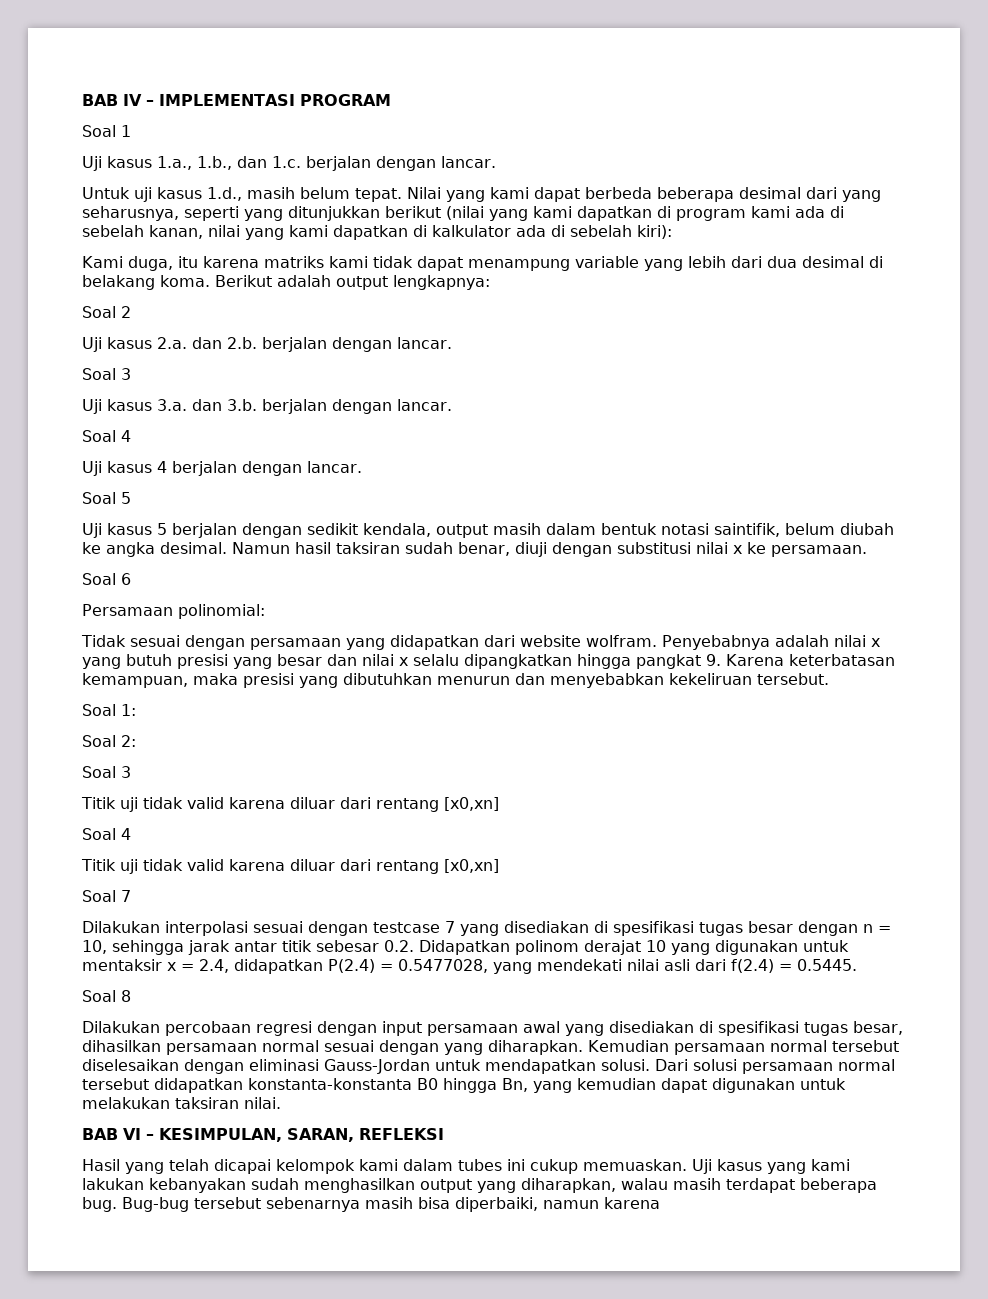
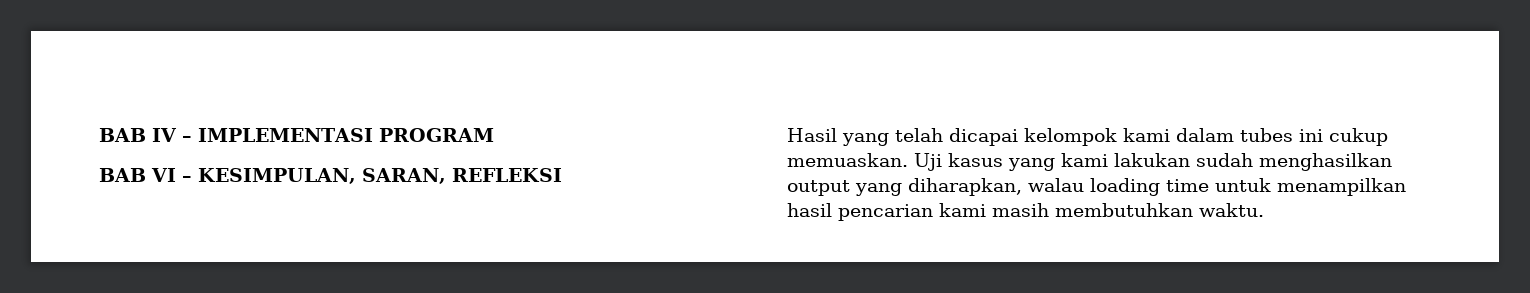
- Soal 1
- Uji kasus 1.a., 1.b., dan 1.c. berjalan dengan lancar.
- Untuk uji kasus 1.d., masih belum tepat. Nilai yang kami dapat berbeda beberapa desimal dari yang seharusnya, seperti yang ditunjukkan berikut (nilai yang kami dapatkan di program kami ada di sebelah kanan, nilai yang kami dapatkan di kalkulator ada di sebelah kiri):
- Kami duga, itu karena matriks kami tidak dapat menampung variable yang lebih dari dua desimal di belakang koma. Berikut adalah output lengkapnya:
- Soal 2
- Uji kasus 2.a. dan 2.b. berjalan dengan lancar.
- Soal 3
- Uji kasus 3.a. dan 3.b. berjalan dengan lancar.
- Soal 4
- Uji kasus 4 berjalan dengan lancar.
- Soal 5
- Uji kasus 5 berjalan dengan sedikit kendala, output masih dalam bentuk notasi saintifik, belum diubah ke angka desimal. Namun hasil taksiran sudah benar, diuji dengan substitusi nilai x ke persamaan.
- Soal 6
- Persamaan polinomial:
- Tidak sesuai dengan persamaan yang didapatkan dari website wolfram. Penyebabnya adalah nilai x yang butuh presisi yang besar dan nilai x selalu dipangkatkan hingga pangkat 9. Karena keterbatasan kemampuan, maka presisi yang dibutuhkan menurun dan menyebabkan kekeliruan tersebut.
- Soal 1:
- Soal 2:
- Soal 3
- Titik uji tidak valid karena diluar dari rentang [x0,xn]
- Soal 4
- Titik uji tidak valid karena diluar dari rentang [x0,xn]
- Soal 7
- Dilakukan interpolasi sesuai dengan testcase 7 yang disediakan di spesifikasi tugas besar dengan n = 10, sehingga jarak antar titik sebesar 0.2. Didapatkan polinom derajat 10 yang digunakan untuk mentaksir x = 2.4, didapatkan P(2.4) = 0.5477028, yang mendekati nilai asli dari f(2.4) = 0.5445.
- Soal 8
- Dilakukan percobaan regresi dengan input persamaan awal yang disediakan di spesifikasi tugas besar, dihasilkan persamaan normal sesuai dengan yang diharapkan. Kemudian persamaan normal tersebut diselesaikan dengan eliminasi Gauss-Jordan untuk mendapatkan solusi. Dari solusi persamaan normal tersebut didapatkan konstanta-konstanta B0 hingga Bn, yang kemudian dapat digunakan untuk melakukan taksiran nilai.
- Uji kasus yang kami lakukan kebanyakan sudah menghasilkan output yang diharapkan, walau masih terdapat beberapa bug. Bug-bug tersebut sebenarnya masih bisa diperbaiki, namun karena
+ Uji kasus yang kami lakukan sudah menghasilkan output yang diharapkan, walau loading time untuk menampilkan hasil pencarian kami masih membutuhkan waktu.

